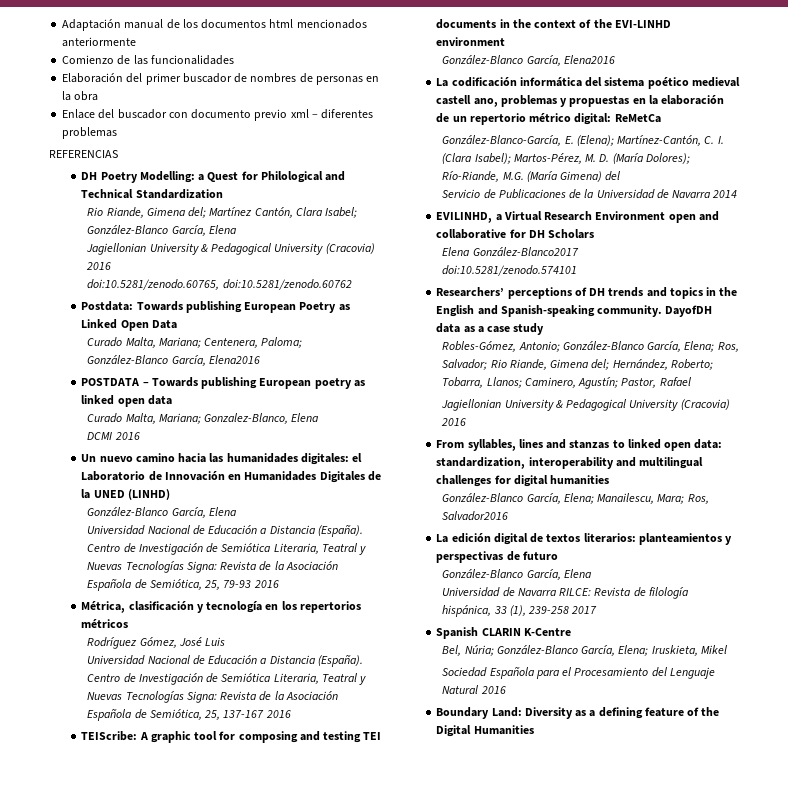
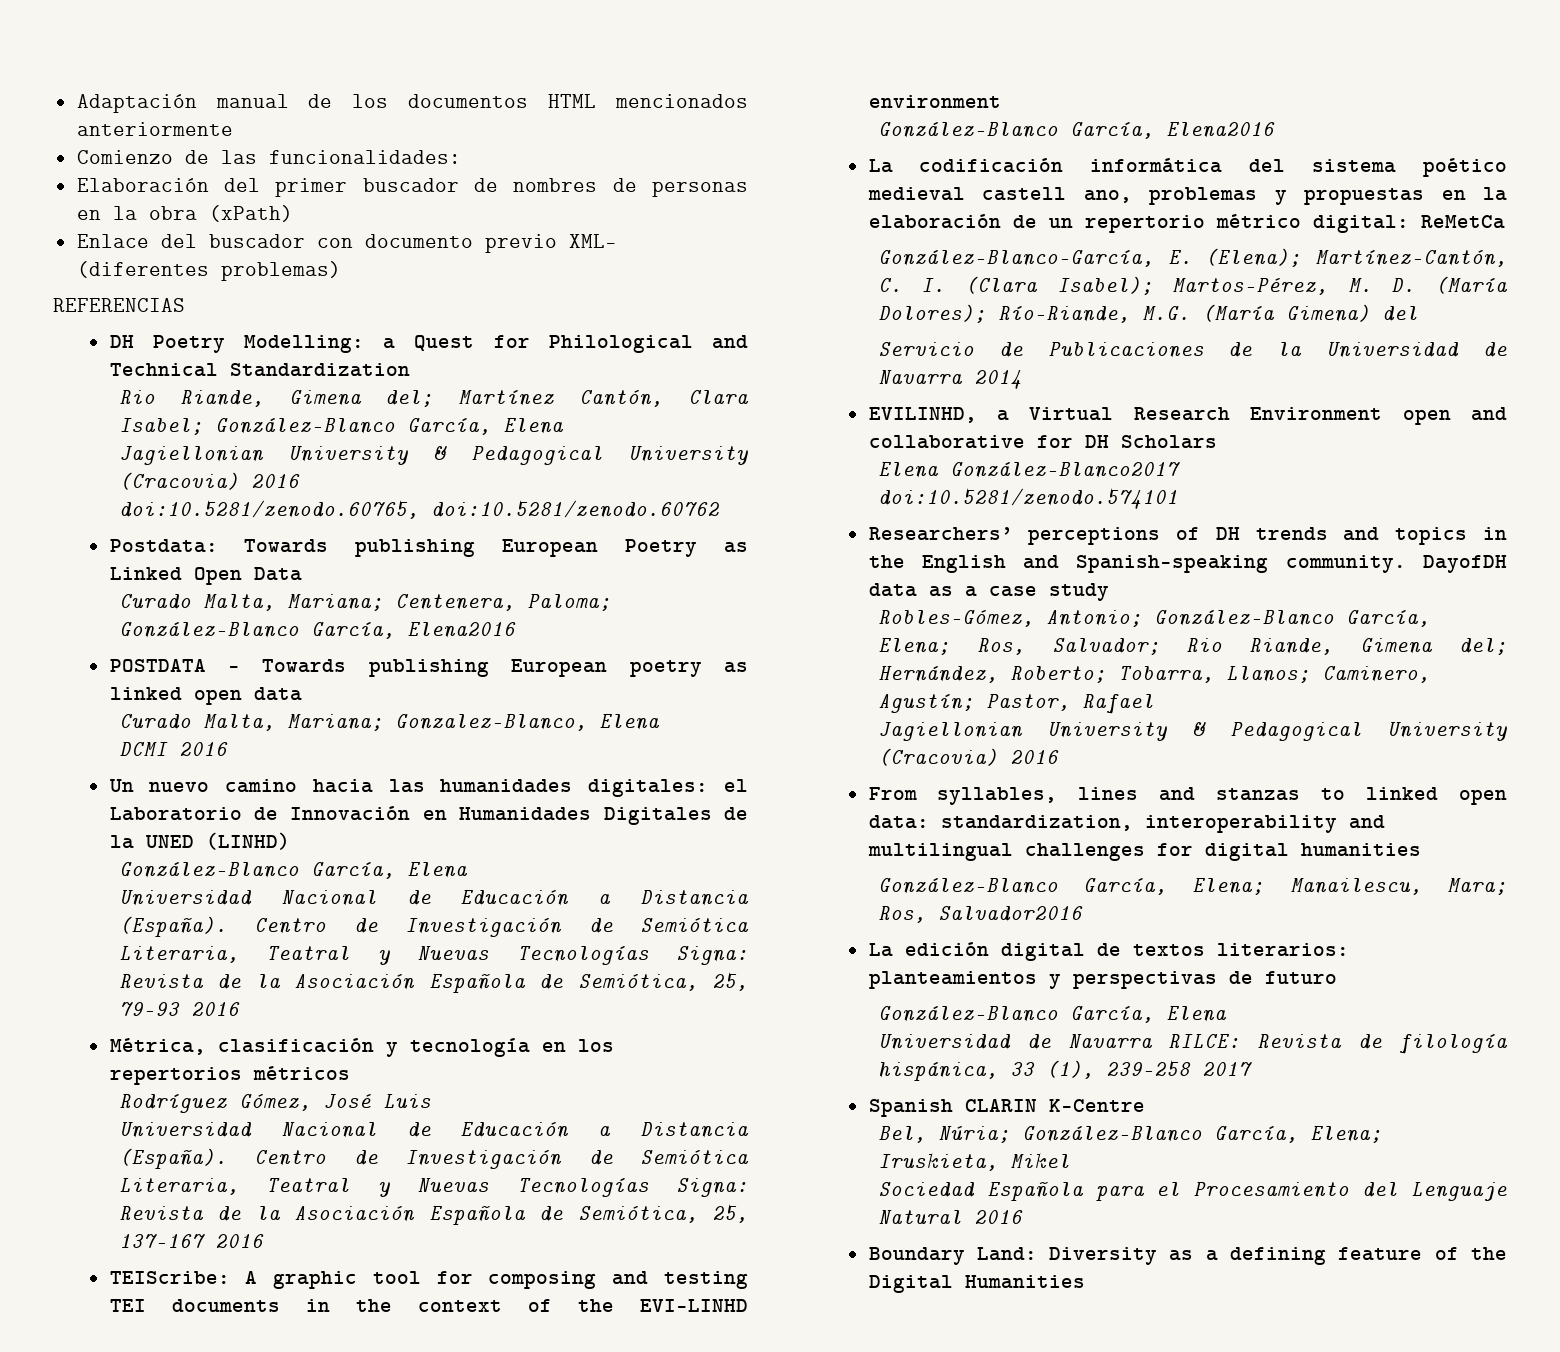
- Adaptación manual de los documentos html mencionados anteriormente
+ Adaptación manual de los documentos HTML mencionados anteriormente
- Comienzo de las funcionalidades
+ Comienzo de las funcionalidades:
- Elaboración del primer buscador de nombres de personas en la obra
+ Elaboración del primer buscador de nombres de personas en la obra (xPath)
- Enlace del buscador con documento previo xml – diferentes problemas
+ Enlace del buscador con documento previo XML– (diferentes problemas)

